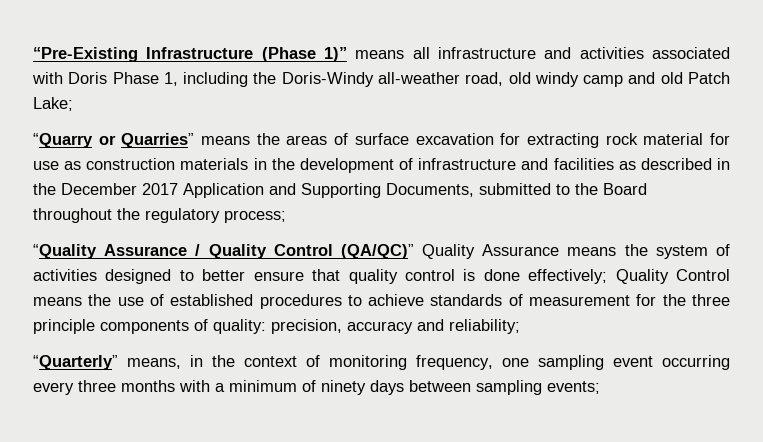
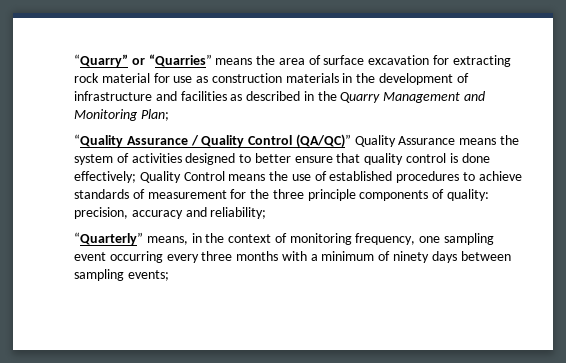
- “Pre-Existing Infrastructure (Phase 1)” means all infrastructure and activities associated with Doris Phase 1, including the Doris-Windy all-weather road, old windy camp and old Patch Lake;
- “Quarry or Quarries” means the areas of surface excavation for extracting rock material for use as construction materials in the development of infrastructure and facilities as described in the December 2017 Application and Supporting Documents, submitted to the Board throughout the regulatory process;
+ “Quarry” or “Quarries” means the area of surface excavation for extracting rock material for use as construction materials in the development of infrastructure and facilities as described in the Quarry Management and Monitoring Plan;

